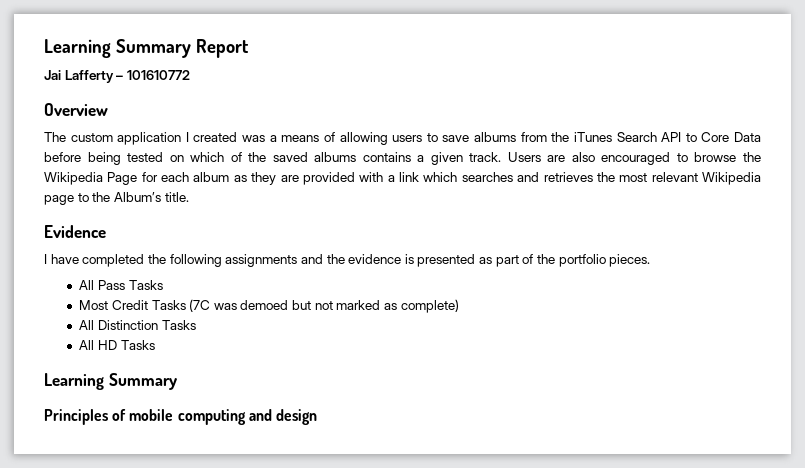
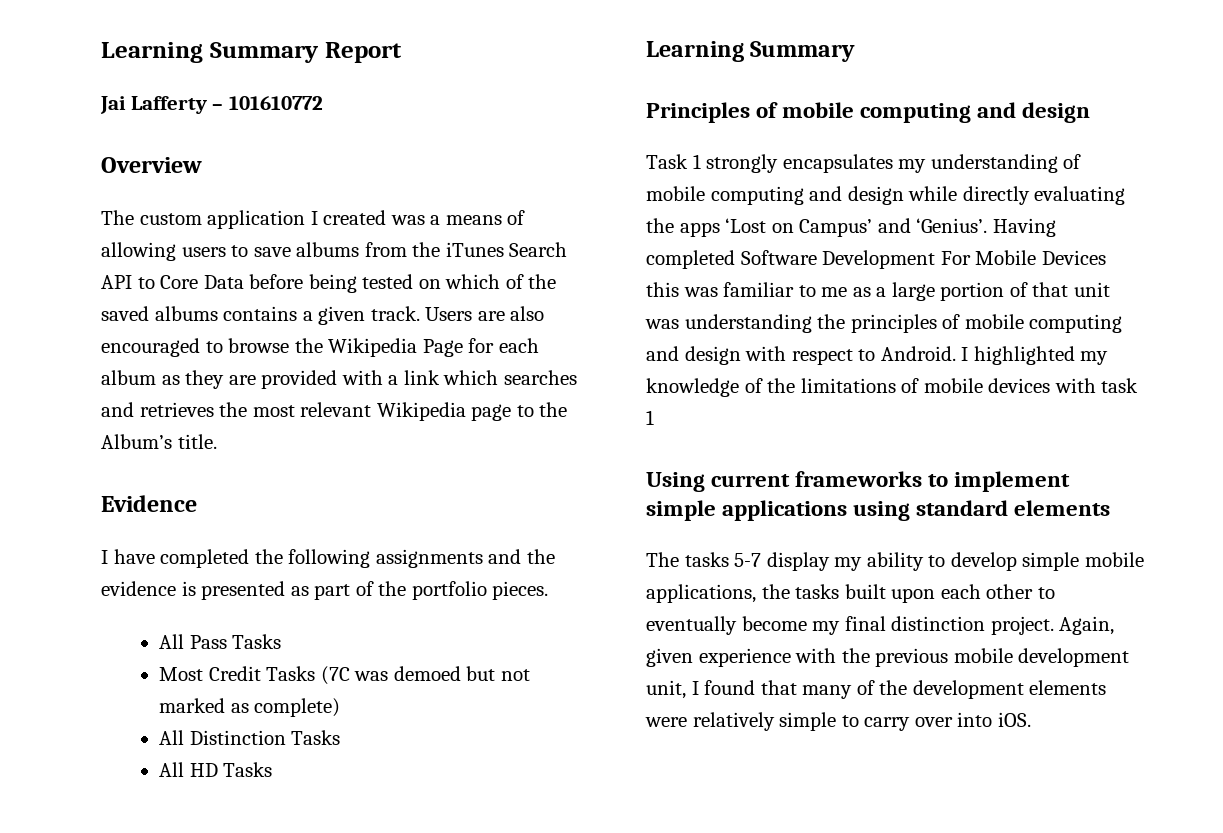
+ Task 1 strongly encapsulates my understanding of mobile computing and design while directly evaluating the apps ‘Lost on Campus’ and ‘Genius’. Having completed Software Development For Mobile Devices this was familiar to me as a large portion of that unit was understanding the principles of mobile computing and design with respect to Android. I highlighted my knowledge of the limitations of mobile devices with task 1
+ Using current frameworks to implement simple applications using standard elements
+ The tasks 5-7 display my ability to develop simple mobile applications, the tasks built upon each other to eventually become my final distinction project. Again, given experience with the previous mobile development unit, I found that many of the development elements were relatively simple to carry over into iOS.

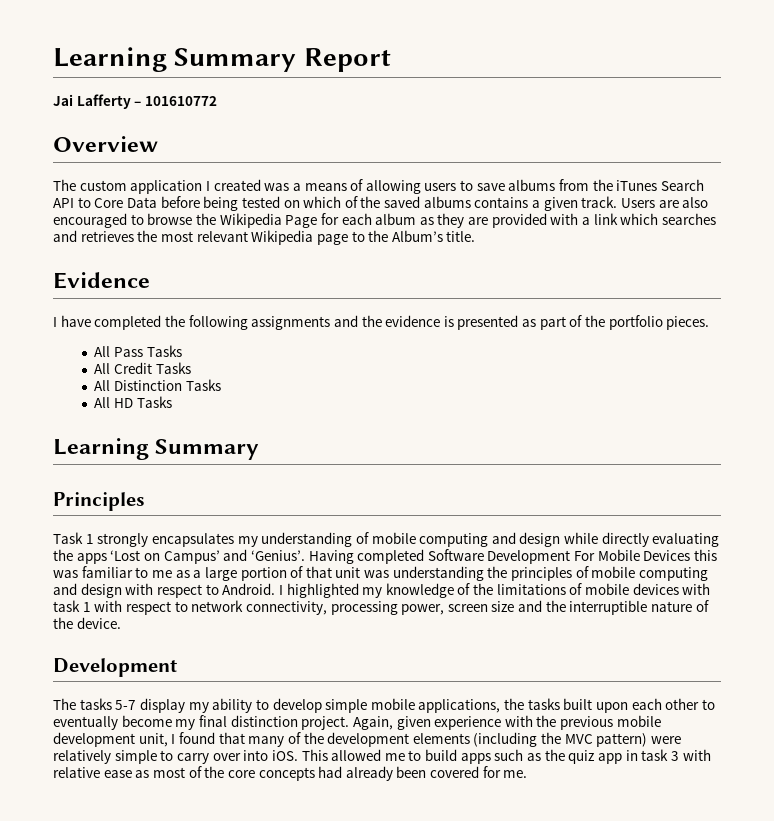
- Most Credit Tasks (7C was demoed but not marked as complete)
+ All Credit Tasks
- Principles of mobile computing and design
+ Principles
- I highlighted my knowledge of the limitations of mobile devices with task 1
- Using current frameworks to implement simple applications using standard elements
+ I highlighted my knowledge of the limitations of mobile devices with task 1 with respect to network connectivity, processing power, screen size and the interruptible nature of the device.
+ Development
- Again, given experience with the previous mobile development unit, I found that many of the development elements were relatively simple to carry over into iOS.
+ Again, given experience with the previous mobile development unit, I found that many of the development elements (including the MVC pattern) were relatively simple to carry over into iOS.
+ This allowed me to build apps such as the quiz app in task 3 with relative ease as most of the core concepts had already been covered for me.

